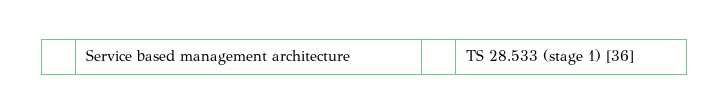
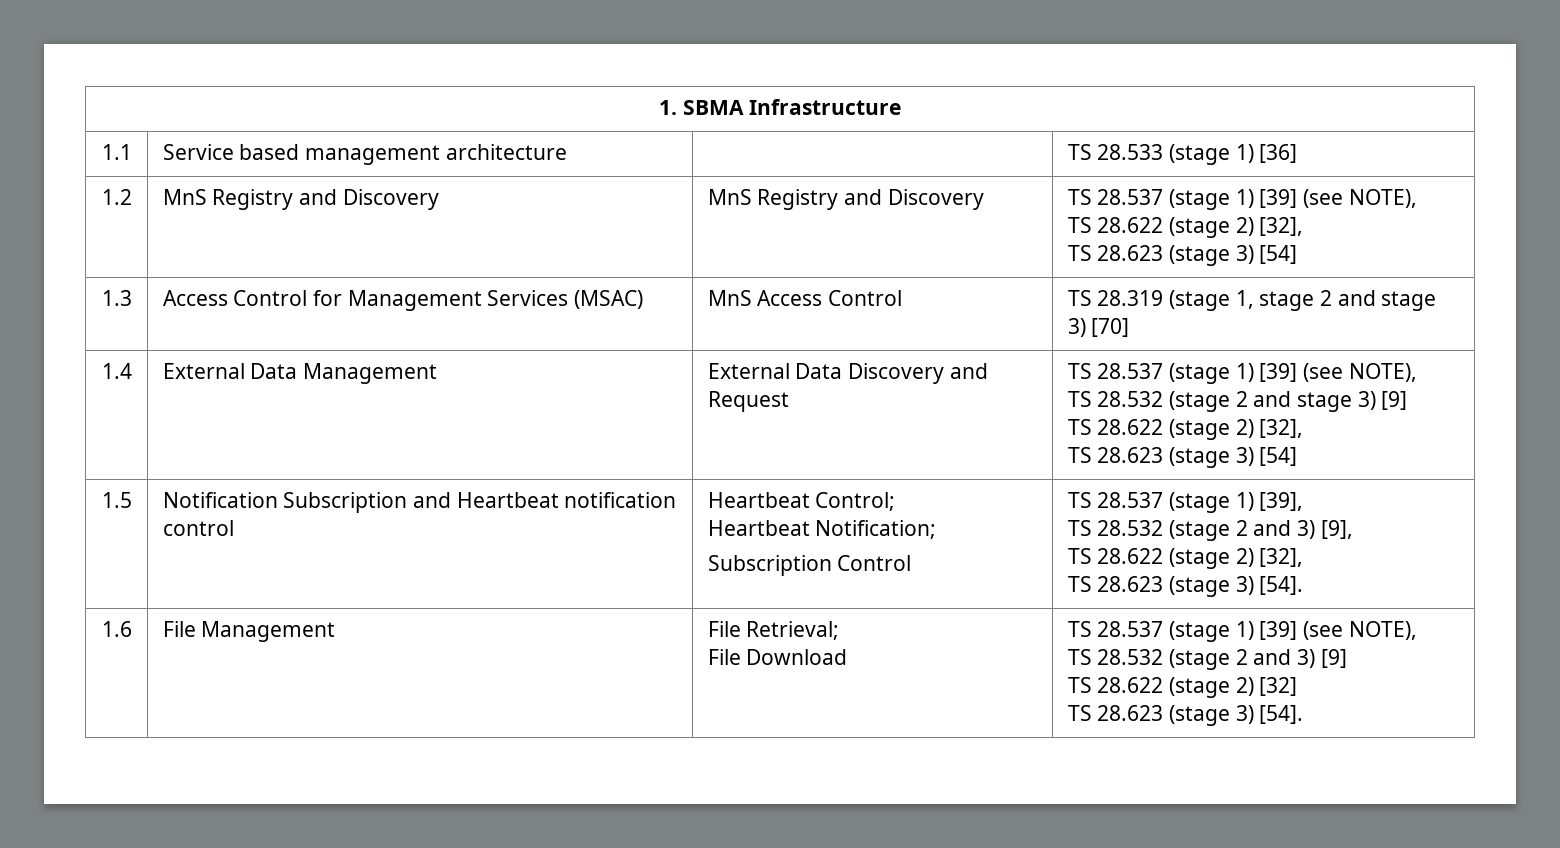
- | Service based management architecture | | TS 28.533 (stage 1) [36]
+ 1. SBMA Infrastructure
+ 1.1 | Service based management architecture | | TS 28.533 (stage 1) [36]
+ 1.2 | MnS Registry and Discovery | MnS Registry and Discovery | TS 28.537 (stage 1) [39] (see NOTE),
+ TS 28.622 (stage 2) [32],
+ TS 28.623 (stage 3) [54]
+ 1.3 | Access Control for Management Services (MSAC) | MnS Access Control | TS 28.319 (stage 1, stage 2 and stage 3) [70]
+ 1.4 | External Data Management | External Data Discovery and Request | TS 28.537 (stage 1) [39] (see NOTE),
+ TS 28.532 (stage 2 and stage 3) [9]
+ TS 28.622 (stage 2) [32],
+ TS 28.623 (stage 3) [54]
+ 1.5 | Notification Subscription and Heartbeat notification control | Heartbeat Control;
+ Heartbeat Notification;
+ Subscription Control | TS 28.537 (stage 1) [39],
+ TS 28.532 (stage 2 and 3) [9],
+ TS 28.622 (stage 2) [32],
+ TS 28.623 (stage 3) [54].
+ 1.6 | File Management | File Retrieval;
+ File Download | TS 28.537 (stage 1) [39] (see NOTE),
+ TS 28.532 (stage 2 and 3) [9]
+ TS 28.622 (stage 2) [32]
+ TS 28.623 (stage 3) [54].

